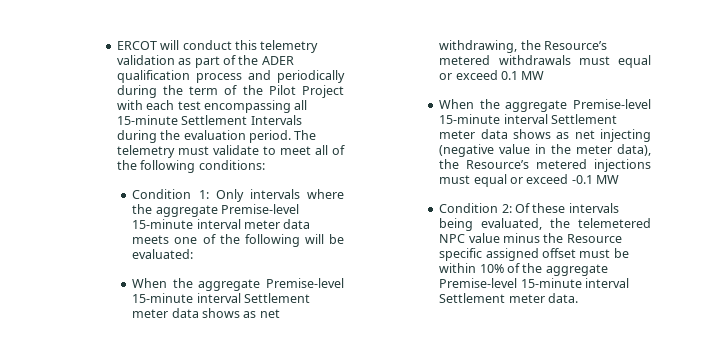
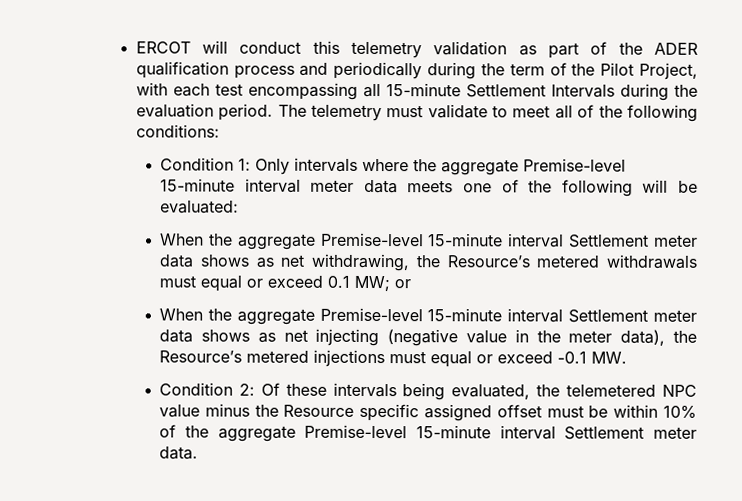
- ERCOT will conduct this telemetry validation as part of the ADER qualification process and periodically during the term of the Pilot Project with each test encompassing all 15-minute Settlement Intervals during the evaluation period.
+ ERCOT will conduct this telemetry validation as part of the ADER qualification process and periodically during the term of the Pilot Project, with each test encompassing all 15-minute Settlement Intervals during the evaluation period.
- When the aggregate Premise-level 15-minute interval Settlement meter data shows as net withdrawing, the Resource’s metered withdrawals must equal or exceed 0.1 MW
+ When the aggregate Premise-level 15-minute interval Settlement meter data shows as net withdrawing, the Resource’s metered withdrawals must equal or exceed 0.1 MW; or
- When the aggregate Premise-level 15-minute interval Settlement meter data shows as net injecting (negative value in the meter data), the Resource’s metered injections must equal or exceed -0.1 MW
+ When the aggregate Premise-level 15-minute interval Settlement meter data shows as net injecting (negative value in the meter data), the Resource’s metered injections must equal or exceed -0.1 MW.

